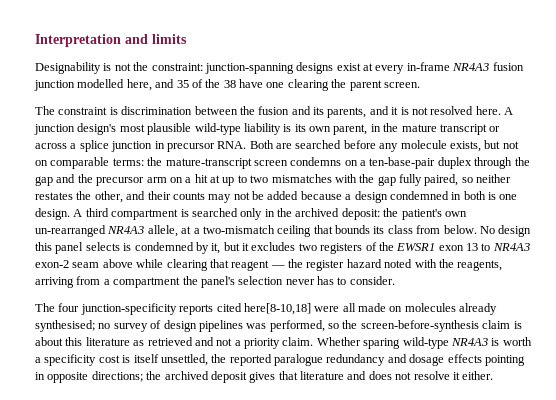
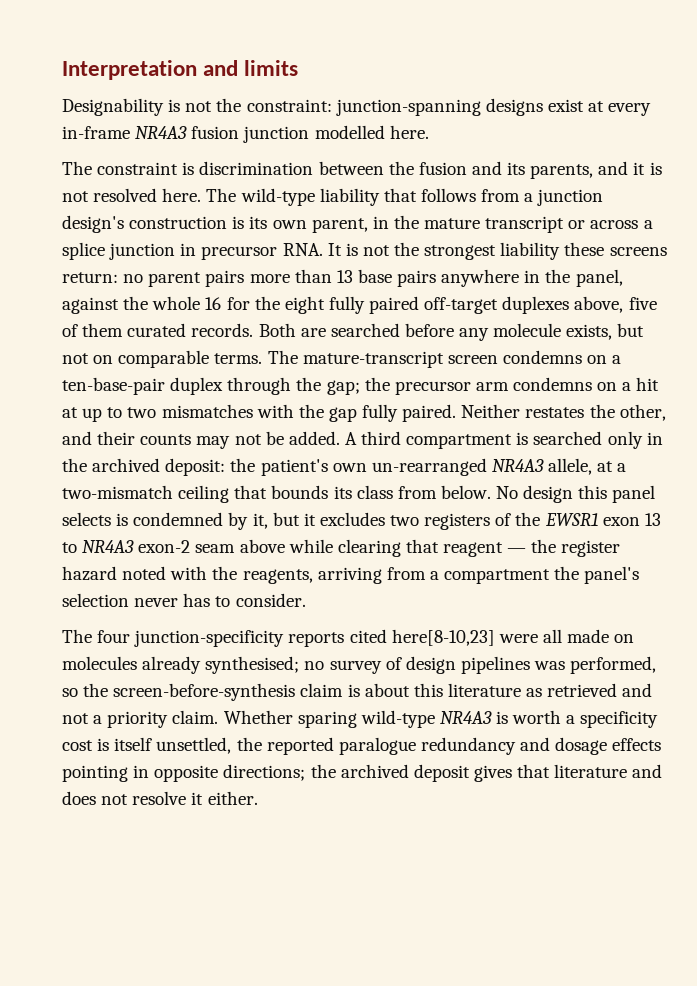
- Designability is not the constraint: junction-spanning designs exist at every in-frame NR4A3 fusion junction modelled here, and 35 of the 38 have one clearing the parent screen.
+ Designability is not the constraint: junction-spanning designs exist at every in-frame NR4A3 fusion junction modelled here.
- A junction design's most plausible wild-type liability is its own parent, in the mature transcript or across a splice junction in precursor RNA. Both are searched before any molecule exists, but not on comparable terms: the mature-transcript screen condemns on a ten-base-pair duplex through the gap and the precursor arm on a hit at up to two mismatches with the gap fully paired, so neither restates the other, and their counts may not be added because a design condemned in both is one design.
+ The wild-type liability that follows from a junction design's construction is its own parent, in the mature transcript or across a splice junction in precursor RNA. It is not the strongest liability these screens return: no parent pairs more than 13 base pairs anywhere in the panel, against the whole 16 for the eight fully paired off-target duplexes above, five of them curated records. Both are searched before any molecule exists, but not on comparable terms. The mature-transcript screen condemns on a ten-base-pair duplex through the gap; the precursor arm condemns on a hit at up to two mismatches with the gap fully paired. Neither restates the other, and their counts may not be added.
- The four junction-specificity reports cited here[8-10,18] were all made on molecules already synthesised; no survey of design pipelines was performed, so the screen-before-synthesis claim is about this literature as retrieved and not a priority claim.
+ The four junction-specificity reports cited here[8-10,23] were all made on molecules already synthesised; no survey of design pipelines was performed, so the screen-before-synthesis claim is about this literature as retrieved and not a priority claim.

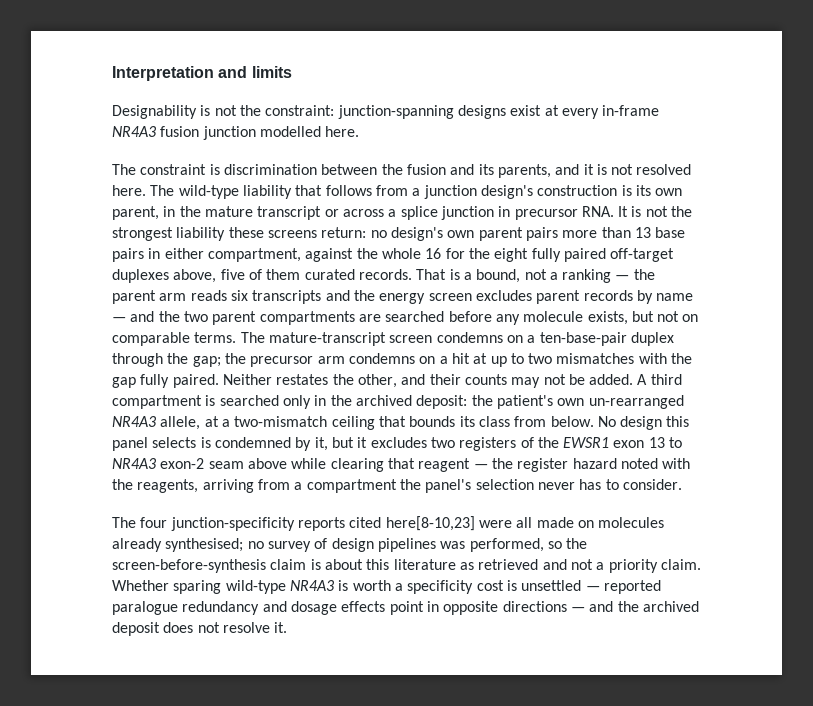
- The wild-type liability that follows from a junction design's construction is its own parent, in the mature transcript or across a splice junction in precursor RNA. It is not the strongest liability these screens return: no parent pairs more than 13 base pairs anywhere in the panel, against the whole 16 for the eight fully paired off-target duplexes above, five of them curated records.
+ The wild-type liability that follows from a junction design's construction is its own parent, in the mature transcript or across a splice junction in precursor RNA. It is not the strongest liability these screens return: no design's own parent pairs more than 13 base pairs in either compartment, against the whole 16 for the eight fully paired off-target duplexes above, five of them curated records.
- Both are searched before any molecule exists, but not on comparable terms.
+ That is a bound, not a ranking — the parent arm reads six transcripts and the energy screen excludes parent records by name — and the two parent compartments are searched before any molecule exists, but not on comparable terms.
- Whether sparing wild-type NR4A3 is worth a specificity cost is itself unsettled, the reported paralogue redundancy and dosage effects pointing in opposite directions; the archived deposit gives that literature and does not resolve it either.
+ Whether sparing wild-type NR4A3 is worth a specificity cost is unsettled — reported paralogue redundancy and dosage effects point in opposite directions — and the archived deposit does not resolve it.

